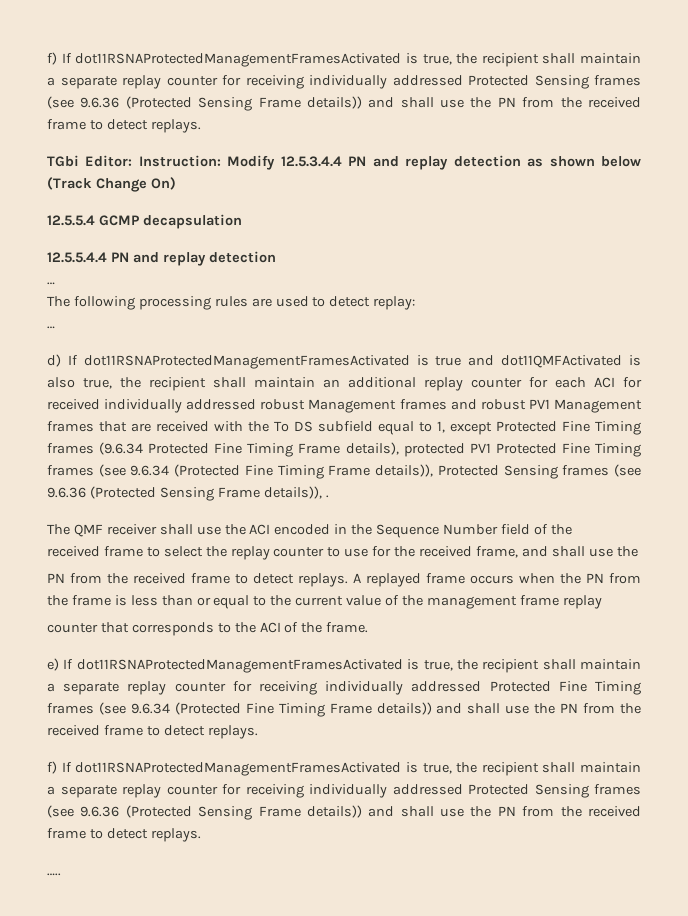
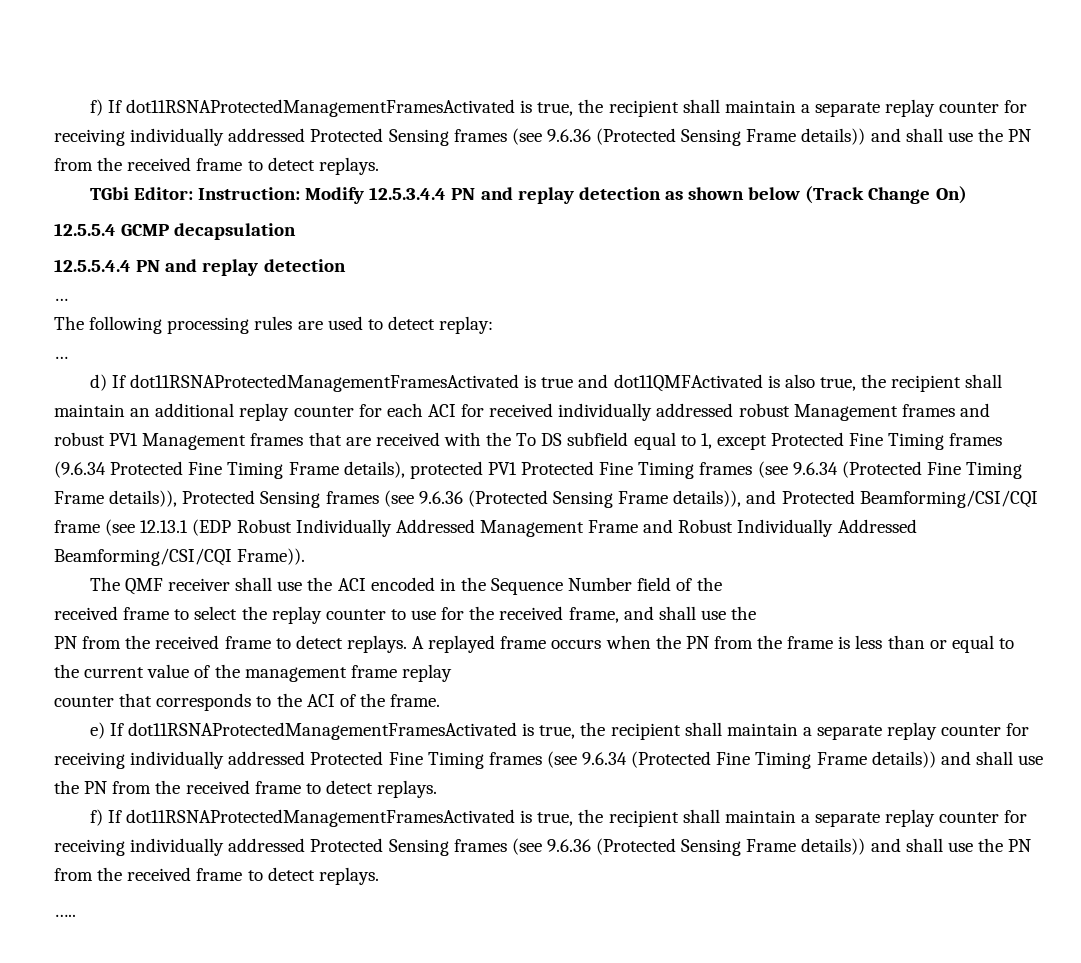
- d) If dot11RSNAProtectedManagementFramesActivated is true and dot11QMFActivated is also true, the recipient shall maintain an additional replay counter for each ACI for received individually addressed robust Management frames and robust PV1 Management frames that are received with the To DS subfield equal to 1, except Protected Fine Timing frames (9.6.34 Protected Fine Timing Frame details), protected PV1 Protected Fine Timing frames (see 9.6.34 (Protected Fine Timing Frame details)), Protected Sensing frames (see 9.6.36 (Protected Sensing Frame details)), .
+ d) If dot11RSNAProtectedManagementFramesActivated is true and dot11QMFActivated is also true, the recipient shall maintain an additional replay counter for each ACI for received individually addressed robust Management frames and robust PV1 Management frames that are received with the To DS subfield equal to 1, except Protected Fine Timing frames (9.6.34 Protected Fine Timing Frame details), protected PV1 Protected Fine Timing frames (see 9.6.34 (Protected Fine Timing Frame details)), Protected Sensing frames (see 9.6.36 (Protected Sensing Frame details)), and Protected Beamforming/CSI/CQI frame (see 12.13.1 (EDP Robust Individually Addressed Management Frame and Robust Individually Addressed Beamforming/CSI/CQI Frame)).

